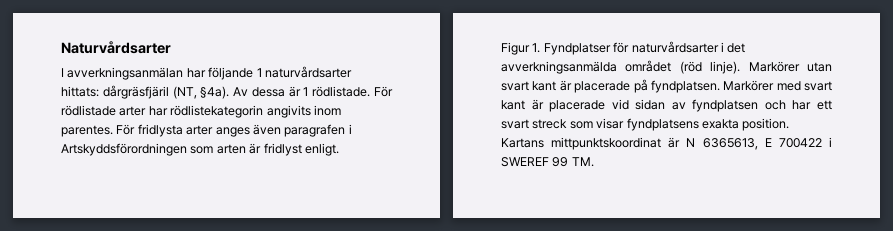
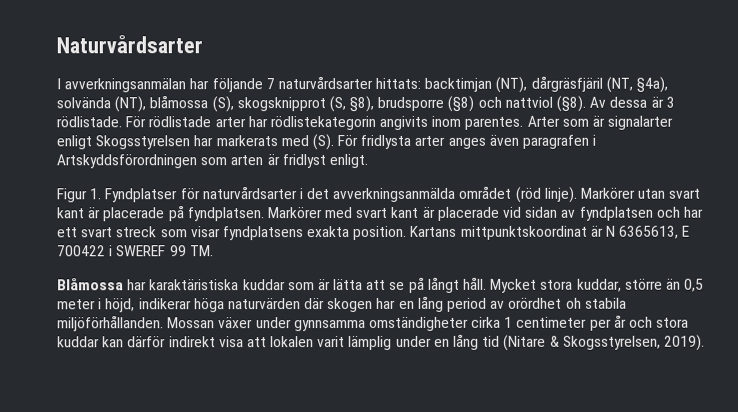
- I avverkningsanmälan har följande 1 naturvårdsarter hittats: dårgräsfjäril (NT, §4a).
+ I avverkningsanmälan har följande 7 naturvårdsarter hittats: backtimjan (NT), dårgräsfjäril (NT, §4a), solvända (NT), blåmossa (S), skogsknipprot (S, §8), brudsporre (§8) och nattviol (§8).
- Av dessa är 1 rödlistade.
+ Av dessa är 3 rödlistade.
- För fridlysta arter anges även paragrafen i Artskyddsförordningen som arten är fridlyst enligt.
+ Arter som är signalarter enligt Skogsstyrelsen har markerats med (S). För fridlysta arter anges även paragrafen i Artskyddsförordningen som arten är fridlyst enligt.
+ Blåmossa har karaktäristiska kuddar som är lätta att se på långt håll. Mycket stora kuddar, större än 0,5 meter i höjd, indikerar höga naturvärden där skogen har en lång period av orördhet oh stabila miljöförhållanden. Mossan växer under gynnsamma omständigheter cirka 1 centimeter per år och stora kuddar kan därför indirekt visa att lokalen varit lämplig under en lång tid (Nitare & Skogsstyrelsen, 2019).

